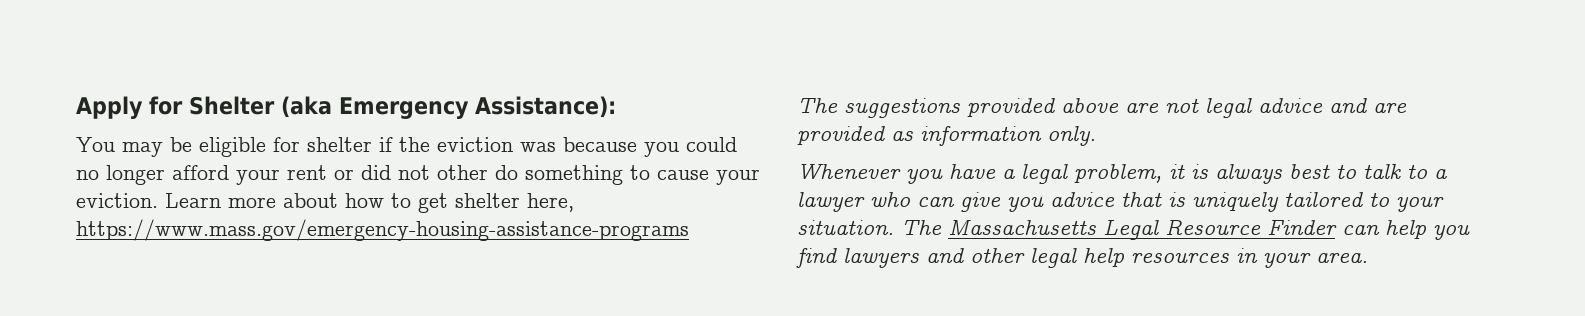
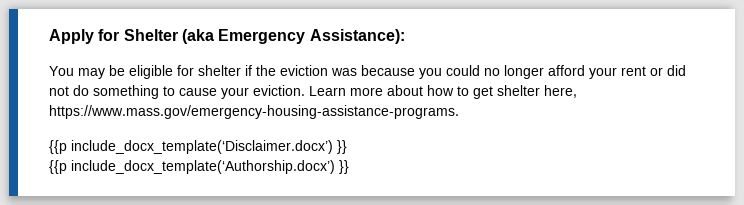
- You may be eligible for shelter if the eviction was because you could no longer afford your rent or did not other do something to cause your eviction.
+ You may be eligible for shelter if the eviction was because you could no longer afford your rent or did not do something to cause your eviction.
- Learn more about how to get shelter here, https://www.mass.gov/emergency-housing-assistance-programs
- The suggestions provided above are not legal advice and are provided as information only.
- Whenever you have a legal problem, it is always best to talk to a lawyer who can give you advice that is uniquely tailored to your situation. The Massachusetts Legal Resource Finder can help you find lawyers and other legal help resources in your area.
+ Learn more about how to get shelter here, https://www.mass.gov/emergency-housing-assistance-programs.
+ {{p include_docx_template(‘Disclaimer.docx’) }}
+ {{p include_docx_template(‘Authorship.docx’) }}

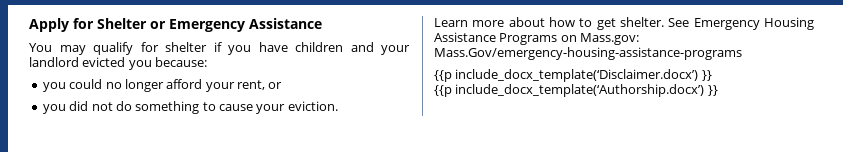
- Apply for Shelter (aka Emergency Assistance):
+ Apply for Shelter or Emergency Assistance
- You may be eligible for shelter if the eviction was because you could no longer afford your rent or did not do something to cause your eviction. Learn more about how to get shelter here, https://www.mass.gov/emergency-housing-assistance-programs.
+ You may qualify for shelter if you have children and your landlord evicted you because:
+ you could no longer afford your rent, or
+ you did not do something to cause your eviction.
+ Learn more about how to get shelter. See Emergency Housing Assistance Programs on Mass.gov: Mass.Gov/emergency-housing-assistance-programs

